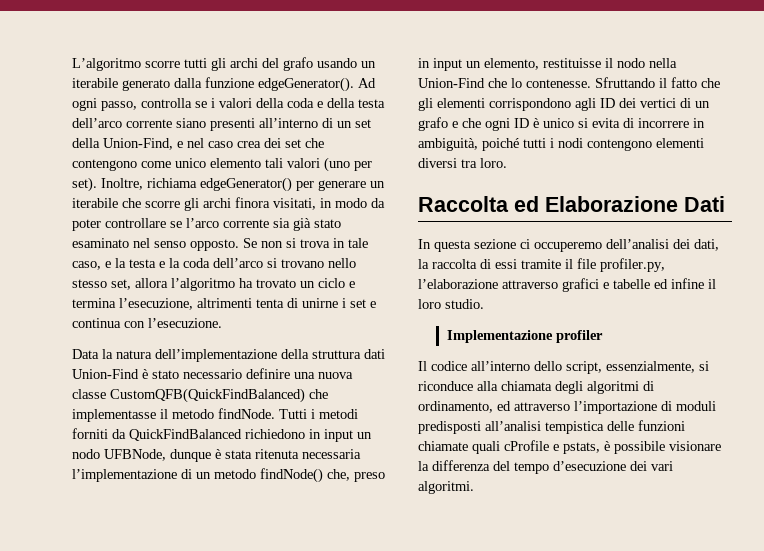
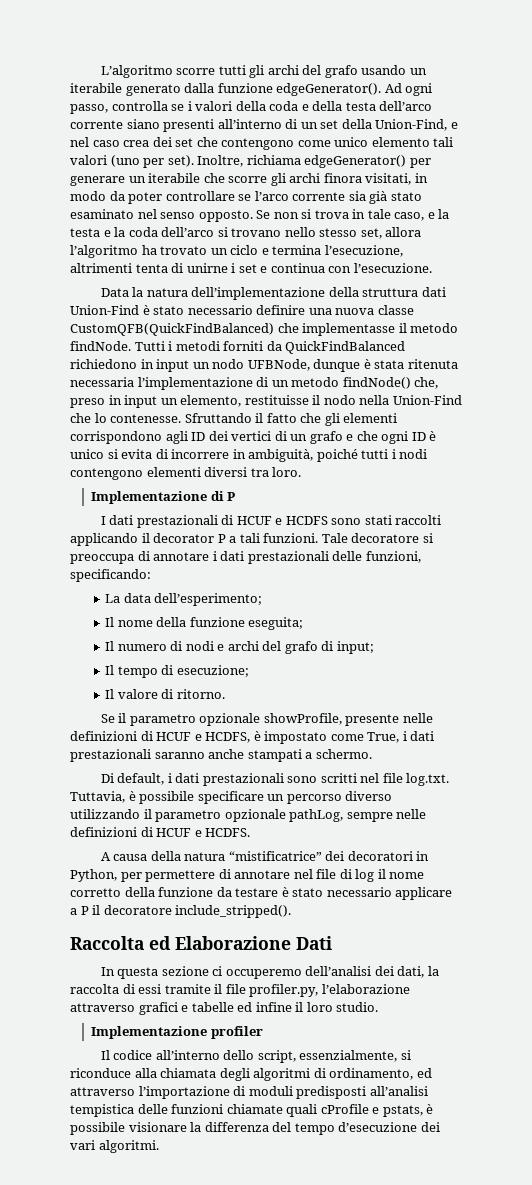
+ Implementazione di P
+ I dati prestazionali di HCUF e HCDFS sono stati raccolti applicando il decorator P a tali funzioni. Tale decoratore si preoccupa di annotare i dati prestazionali delle funzioni, specificando:
+ La data dell’esperimento;
+ Il nome della funzione eseguita;
+ Il numero di nodi e archi del grafo di input;
+ Il tempo di esecuzione;
+ Il valore di ritorno.
+ Se il parametro opzionale showProfile, presente nelle definizioni di HCUF e HCDFS, è impostato come True, i dati prestazionali saranno anche stampati a schermo.
+ Di default, i dati prestazionali sono scritti nel file log.txt. Tuttavia, è possibile specificare un percorso diverso utilizzando il parametro opzionale pathLog, sempre nelle definizioni di HCUF e HCDFS.
+ A causa della natura “mistificatrice” dei decoratori in Python, per permettere di annotare nel file di log il nome corretto della funzione da testare è stato necessario applicare a P il decoratore include_stripped().

